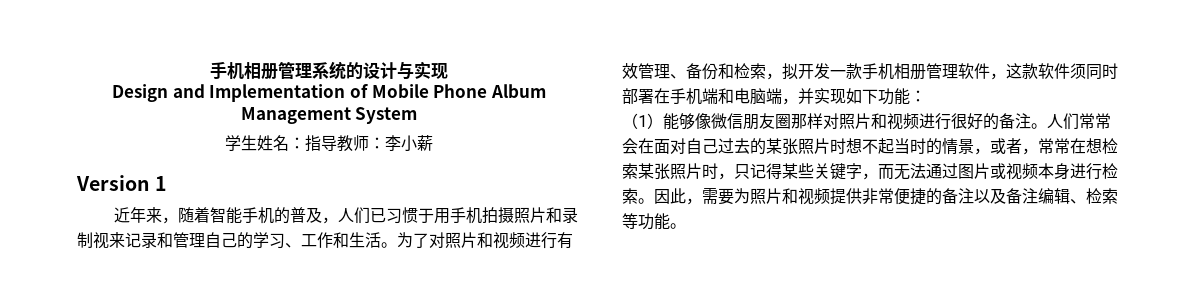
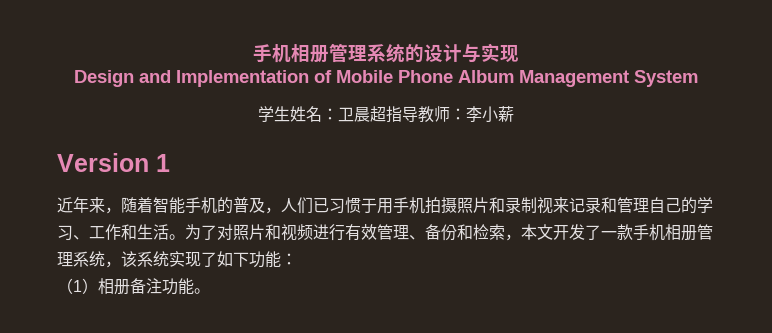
- 学生姓名：指导教师：李小薪
+ 学生姓名：卫晨超指导教师：李小薪
- 为了对照片和视频进行有效管理、备份和检索，拟开发一款手机相册管理软件，这款软件须同时部署在手机端和电脑端，并实现如下功能：
+ 为了对照片和视频进行有效管理、备份和检索，本文开发了一款手机相册管理系统，该系统实现了如下功能：
- （1）能够像微信朋友圈那样对照片和视频进行很好的备注。人们常常会在面对自己过去的某张照片时想不起当时的情景，或者，常常在想检索某张照片时，只记得某些关键字，而无法通过图片或视频本身进行检索。因此，需要为照片和视频提供非常便捷的备注以及备注编辑、检索等功能。
+ （1）相册备注功能。

